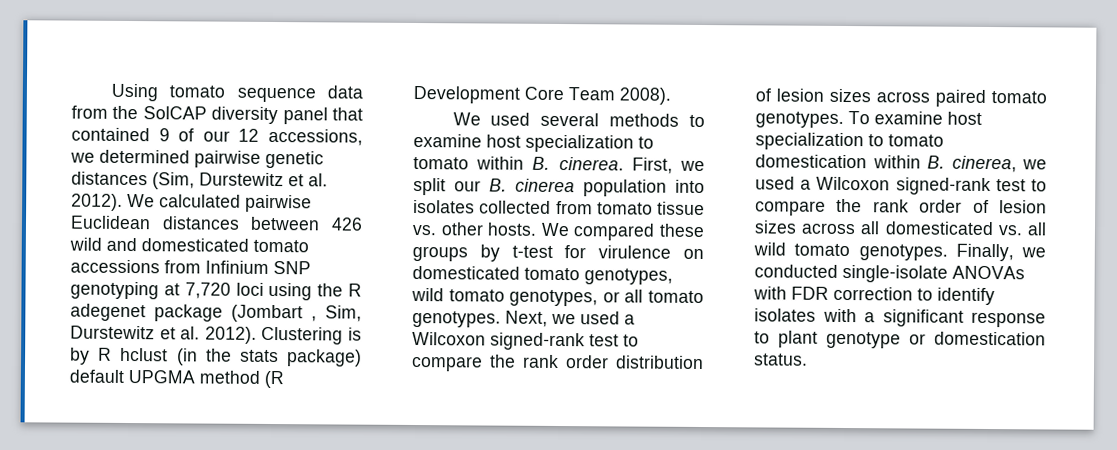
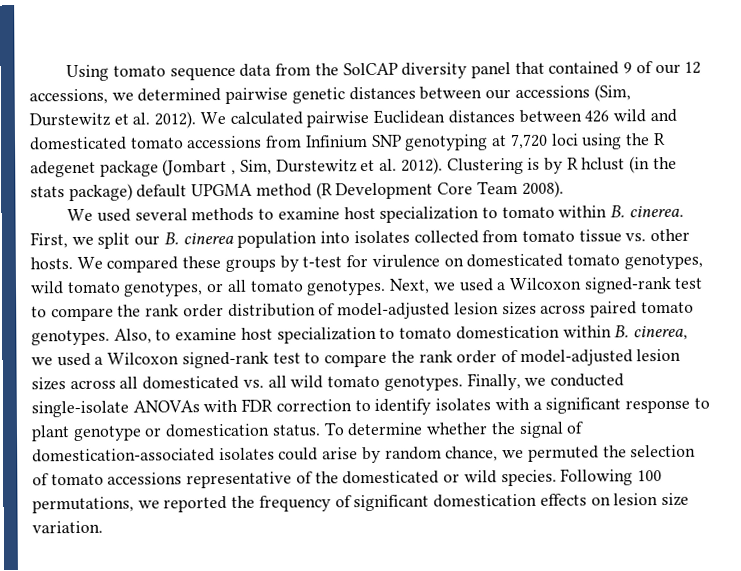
- Using tomato sequence data from the SolCAP diversity panel that contained 9 of our 12 accessions, we determined pairwise genetic distances (Sim, Durstewitz et al. 2012).
+ Using tomato sequence data from the SolCAP diversity panel that contained 9 of our 12 accessions, we determined pairwise genetic distances between our accessions (Sim, Durstewitz et al. 2012).
- Next, we used a Wilcoxon signed-rank test to compare the rank order distribution of lesion sizes across paired tomato genotypes.
+ Next, we used a Wilcoxon signed-rank test to compare the rank order distribution of model-adjusted lesion sizes across paired tomato genotypes.
- To examine host specialization to tomato domestication within B. cinerea, we used a Wilcoxon signed-rank test to compare the rank order of lesion sizes across all domesticated vs. all wild tomato genotypes.
+ Also, to examine host specialization to tomato domestication within B. cinerea, we used a Wilcoxon signed-rank test to compare the rank order of model-adjusted lesion sizes across all domesticated vs. all wild tomato genotypes.
+ To determine whether the signal of domestication-associated isolates could arise by random chance, we permuted the selection of tomato accessions representative of the domesticated or wild species. Following 100 permutations, we reported the frequency of significant domestication effects on lesion size variation.

